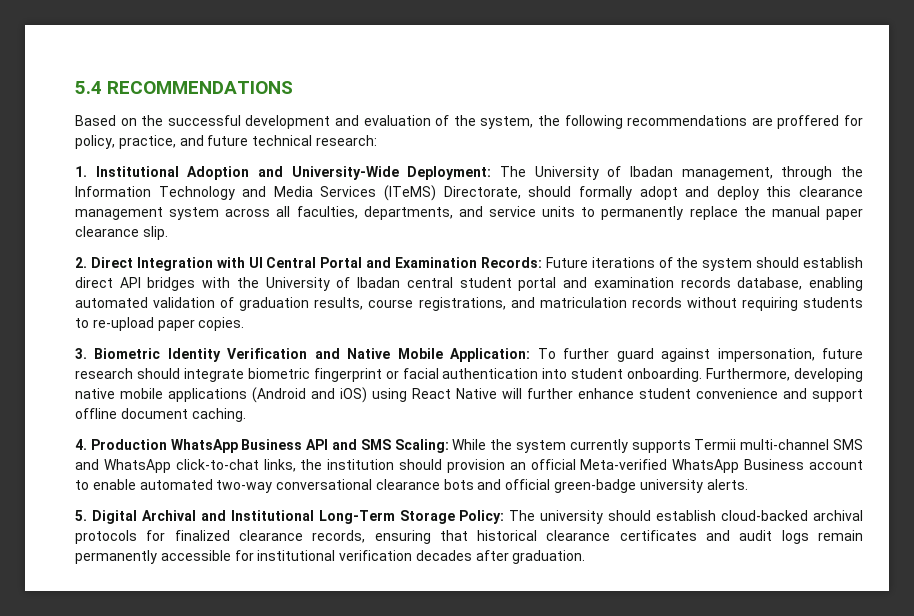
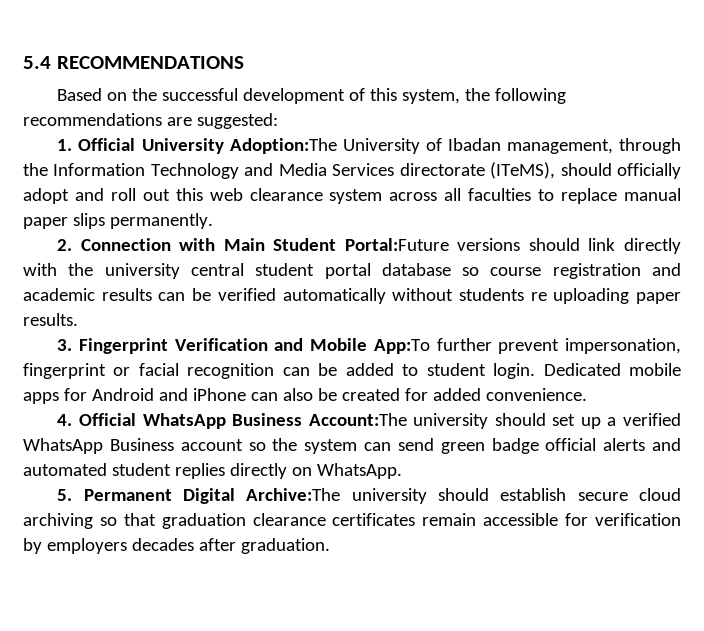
- Based on the successful development and evaluation of the system, the following recommendations are proffered for policy, practice, and future technical research:
- 1. Institutional Adoption and University-Wide Deployment: The University of Ibadan management, through the Information Technology and Media Services (ITeMS) Directorate, should formally adopt and deploy this clearance management system across all faculties, departments, and service units to permanently replace the manual paper clearance slip.
- 2. Direct Integration with UI Central Portal and Examination Records: Future iterations of the system should establish direct API bridges with the University of Ibadan central student portal and examination records database, enabling automated validation of graduation results, course registrations, and matriculation records without requiring students to re-upload paper copies.
- 3. Biometric Identity Verification and Native Mobile Application: To further guard against impersonation, future research should integrate biometric fingerprint or facial authentication into student onboarding. Furthermore, developing native mobile applications (Android and iOS) using React Native will further enhance student convenience and support offline document caching.
+ Based on the successful development of this system, the following recommendations are suggested:
+ 1. Official University Adoption:The University of Ibadan management, through the Information Technology and Media Services directorate (ITeMS), should officially adopt and roll out this web clearance system across all faculties to replace manual paper slips permanently.
+ 2. Connection with Main Student Portal:Future versions should link directly with the university central student portal database so course registration and academic results can be verified automatically without students re uploading paper results.
+ 3. Fingerprint Verification and Mobile App:To further prevent impersonation, fingerprint or facial recognition can be added to student login. Dedicated mobile apps for Android and iPhone can also be created for added convenience.
- 4. Production WhatsApp Business API and SMS Scaling: While the system currently supports Termii multi-channel SMS and WhatsApp click-to-chat links, the institution should provision an official Meta-verified WhatsApp Business account to enable automated two-way conversational clearance bots and official green-badge university alerts.
- 5. Digital Archival and Institutional Long-Term Storage Policy: The university should establish cloud-backed archival protocols for finalized clearance records, ensuring that historical clearance certificates and audit logs remain permanently accessible for institutional verification decades after graduation.
+ 4. Official WhatsApp Business Account:The university should set up a verified WhatsApp Business account so the system can send green badge official alerts and automated student replies directly on WhatsApp.
+ 5. Permanent Digital Archive:The university should establish secure cloud archiving so that graduation clearance certificates remain accessible for verification by employers decades after graduation.

